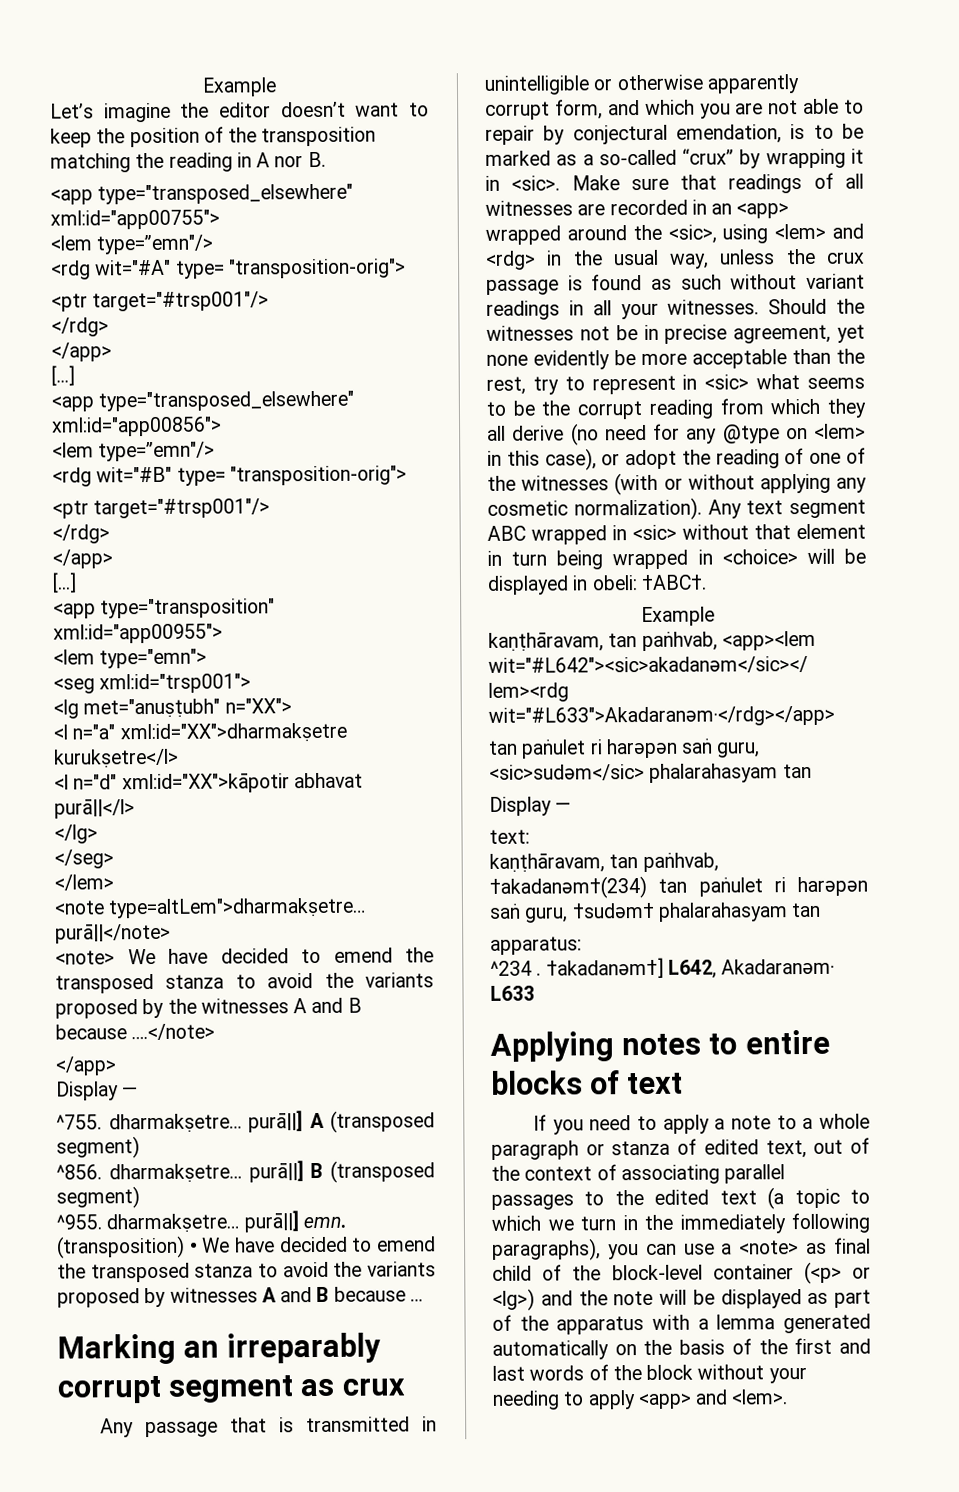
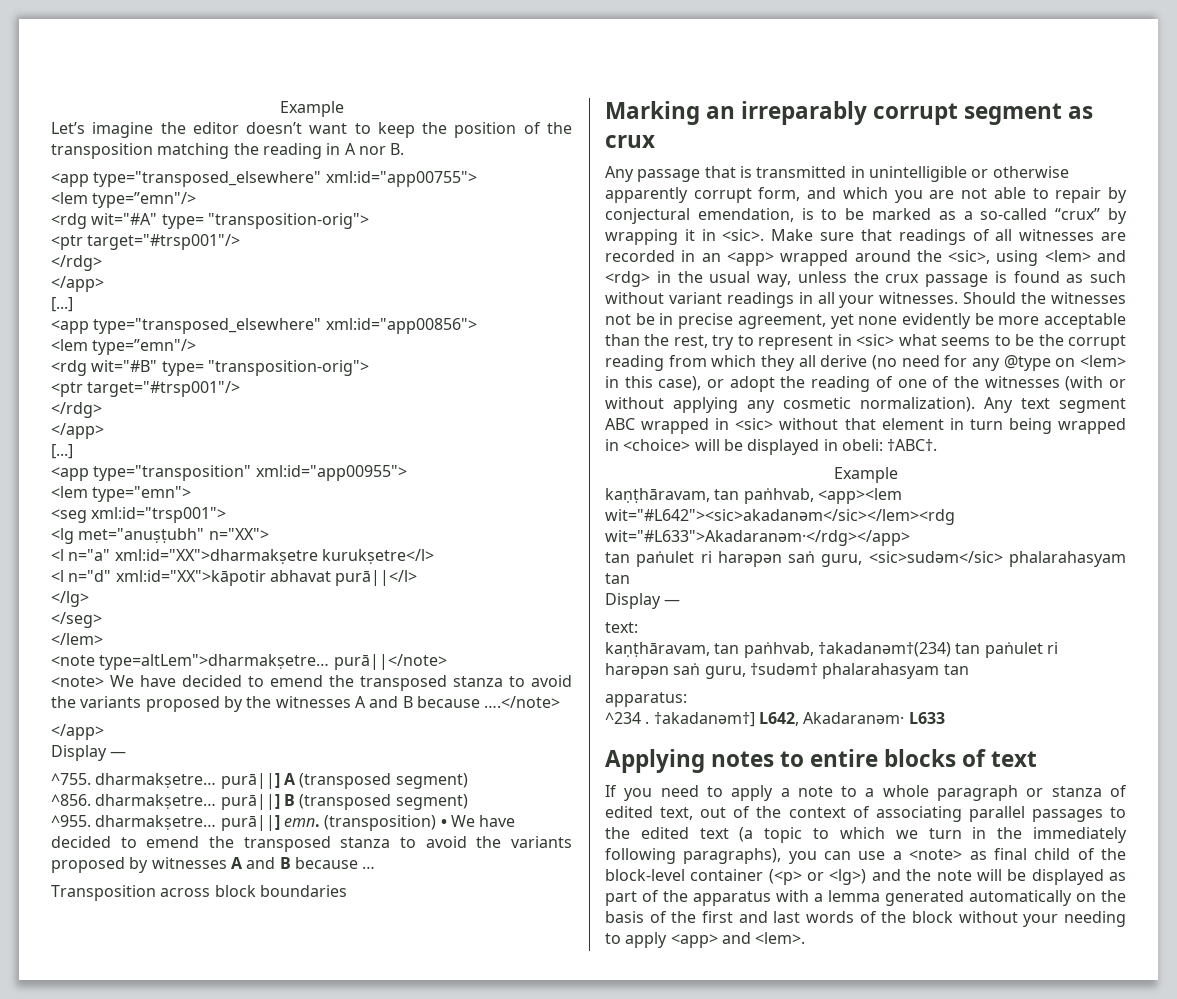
+ Transposition across block boundaries

